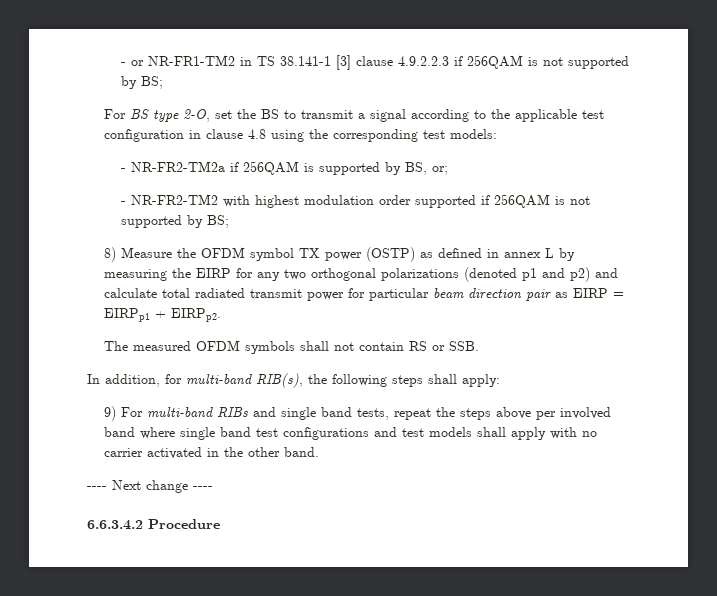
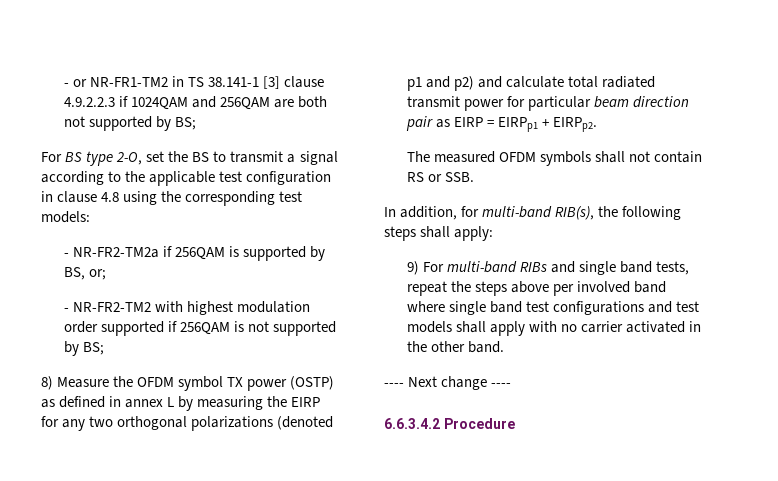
- - or NR-FR1-TM2 in TS 38.141-1 [3] clause 4.9.2.2.3 if 256QAM is not supported by BS;
+ - or NR-FR1-TM2 in TS 38.141-1 [3] clause 4.9.2.2.3 if 1024QAM and 256QAM are both not supported by BS;

